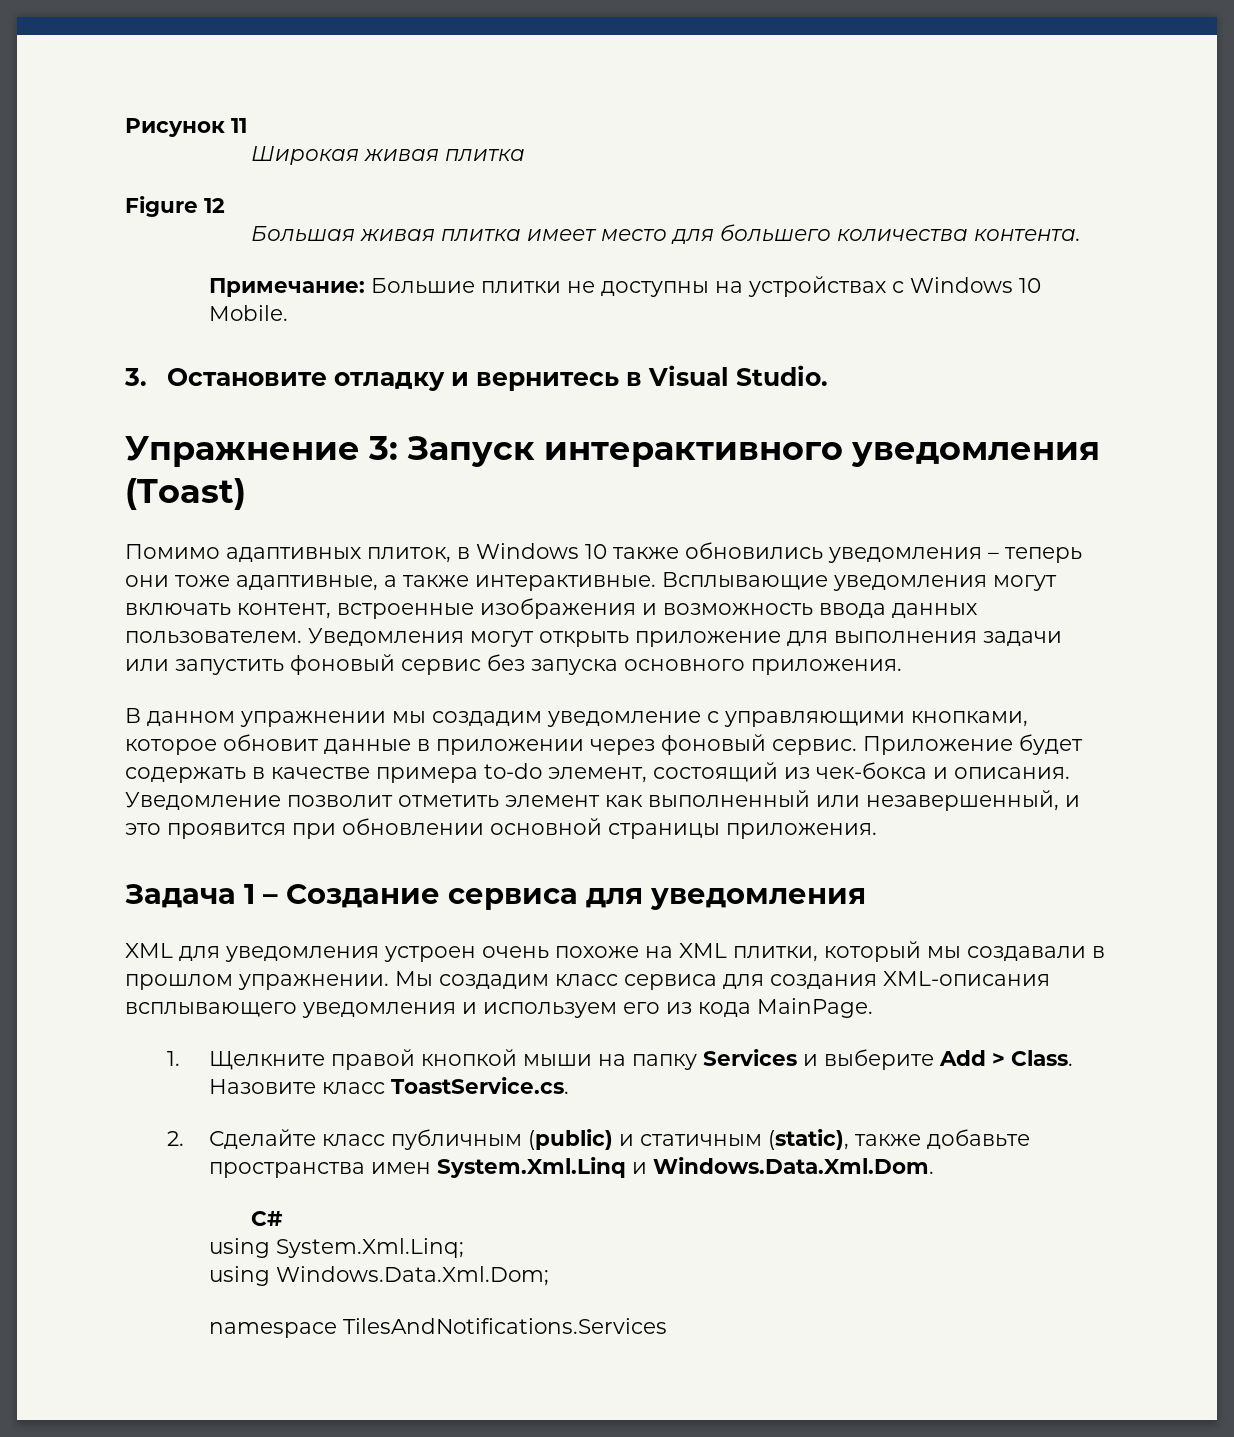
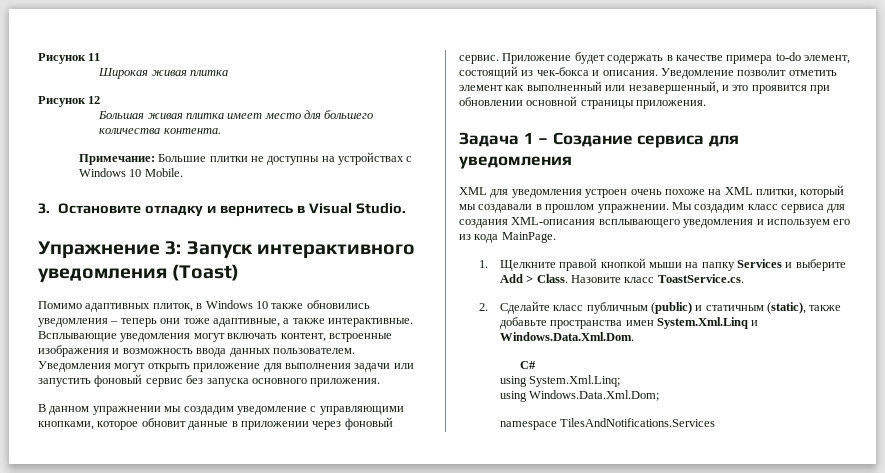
- Figure 12
+ Рисунок 12

